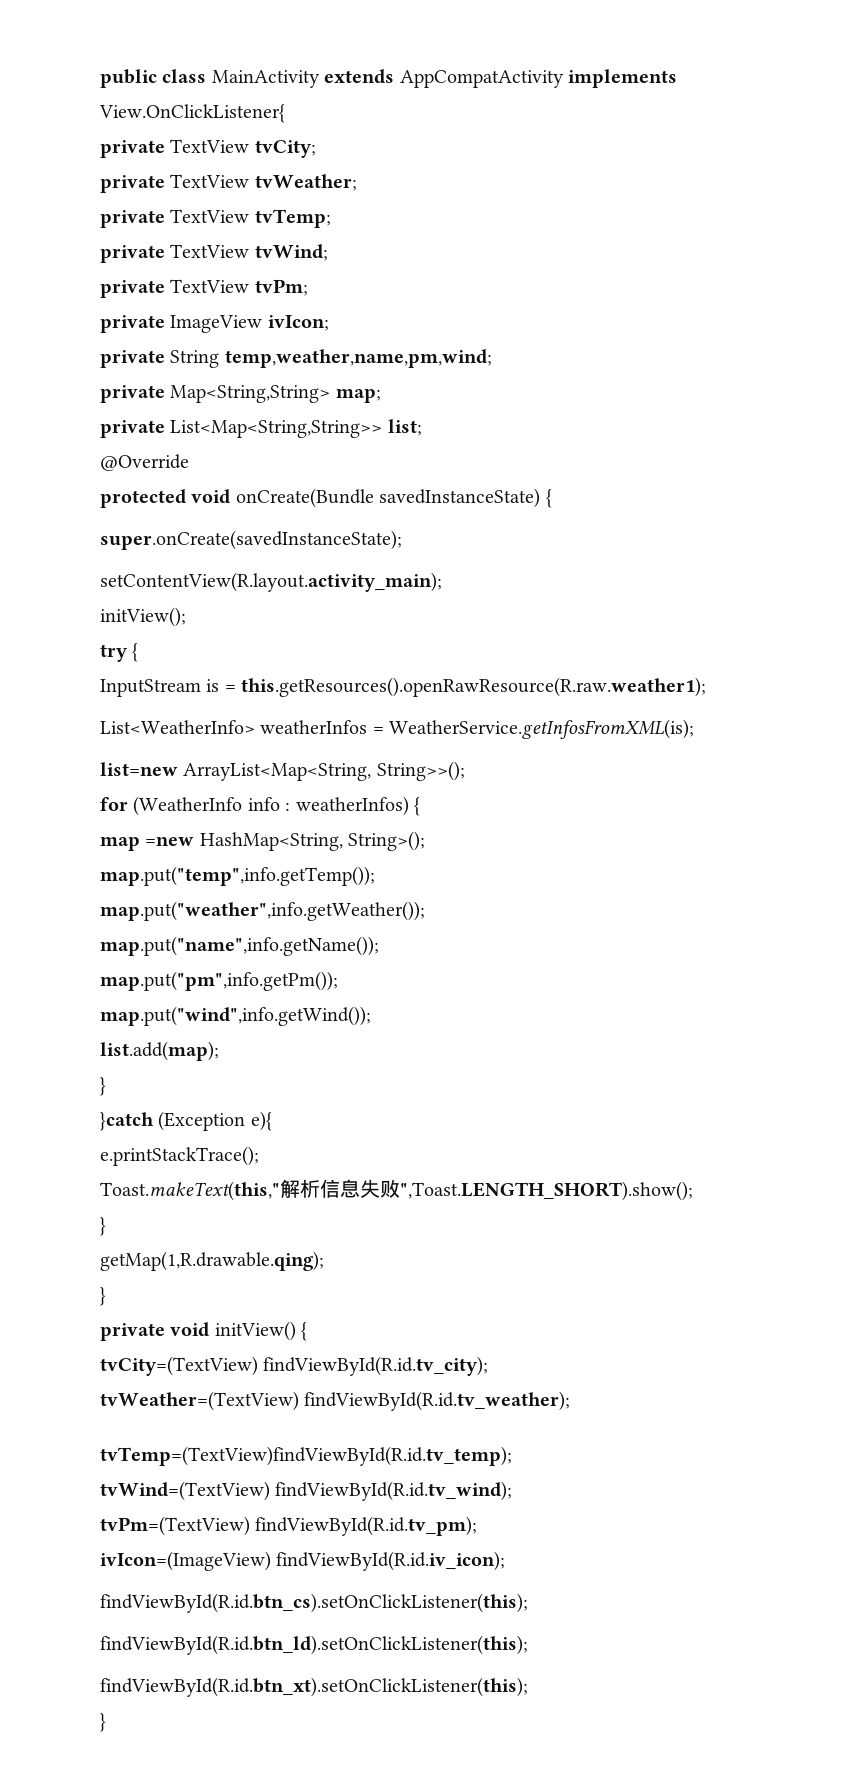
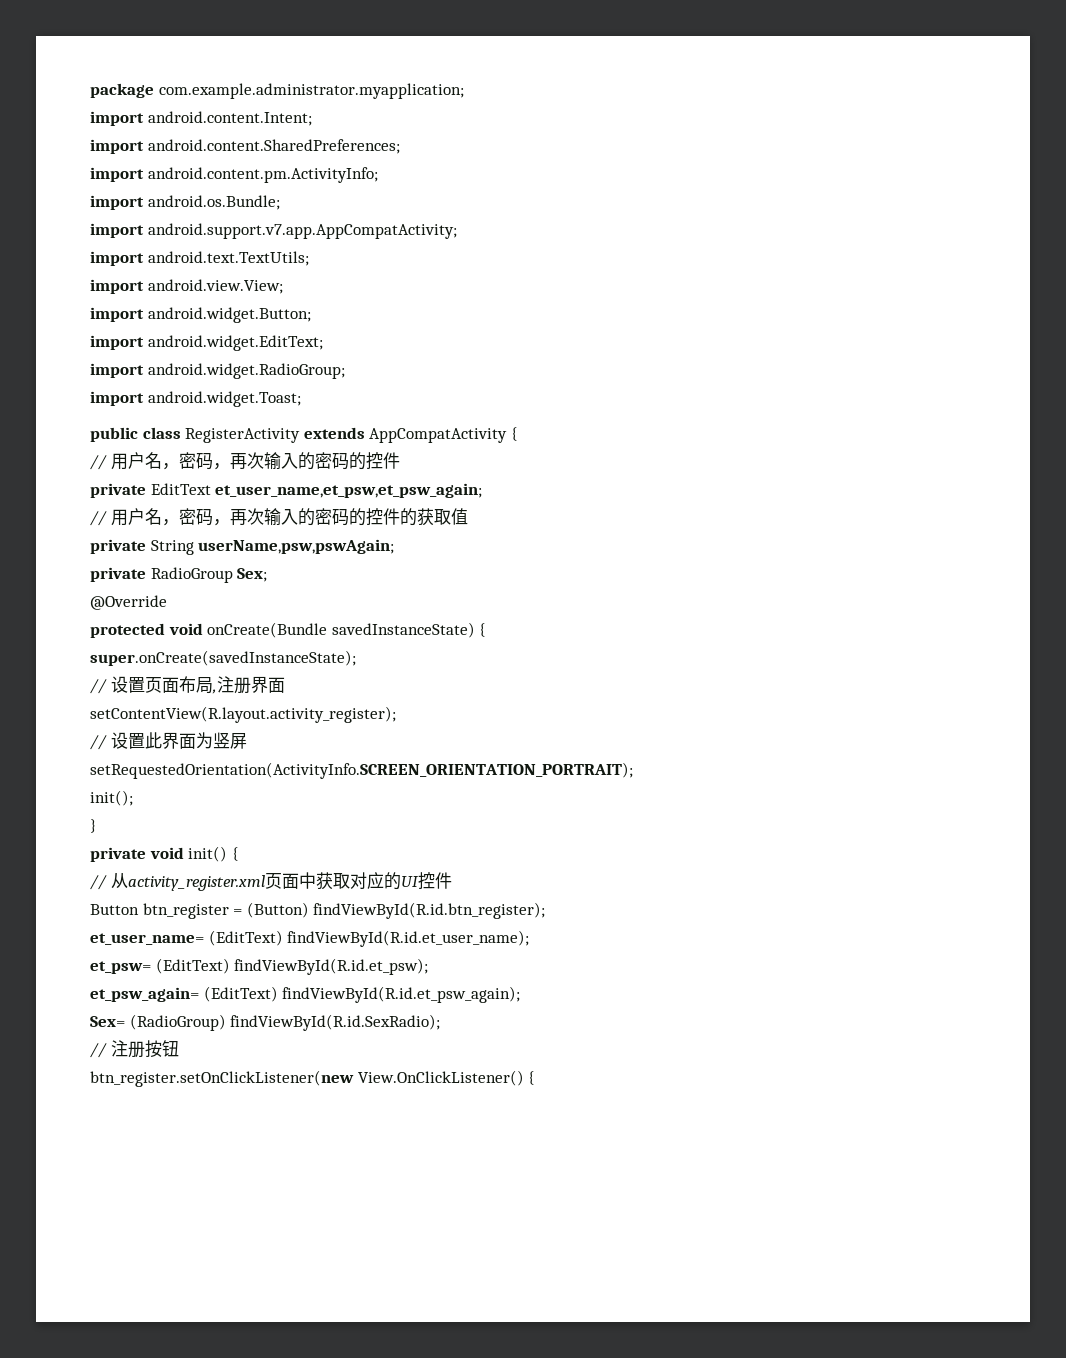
+ package com.example.administrator.myapplication;
+ import android.content.Intent;
+ import android.content.SharedPreferences;
+ import android.content.pm.ActivityInfo;
+ import android.os.Bundle;
+ import android.support.v7.app.AppCompatActivity;
+ import android.text.TextUtils;
+ import android.view.View;
+ import android.widget.Button;
+ import android.widget.EditText;
+ import android.widget.RadioGroup;
+ import android.widget.Toast;
- public class MainActivity extends AppCompatActivity implements View.OnClickListener{
- private TextView tvCity;
- private TextView tvWeather;
- private TextView tvTemp;
- private TextView tvWind;
- private TextView tvPm;
- private ImageView ivIcon;
+ public class RegisterActivity extends AppCompatActivity {
+ // 用户名，密码，再次输入的密码的控件
+ private EditText et_user_name,et_psw,et_psw_again;
+ // 用户名，密码，再次输入的密码的控件的获取值
- private String temp,weather,name,pm,wind;
- private Map<String,String> map;
- private List<Map<String,String>> list;
+ private String userName,psw,pswAgain;
+ private RadioGroup Sex;
- setContentView(R.layout.activity_main);
- initView();
- try {
- InputStream is = this.getResources().openRawResource(R.raw.weather1);
- List<WeatherInfo> weatherInfos = WeatherService.getInfosFromXML(is);
- list=new ArrayList<Map<String, String>>();
- for (WeatherInfo info : weatherInfos) {
- map =new HashMap<String, String>();
- map.put("temp",info.getTemp());
- map.put("weather",info.getWeather());
- map.put("name",info.getName());
- map.put("pm",info.getPm());
- map.put("wind",info.getWind());
- list.add(map);
- }
- }catch (Exception e){
- e.printStackTrace();
- Toast.makeText(this,"解析信息失败",Toast.LENGTH_SHORT).show();
- }
- getMap(1,R.drawable.qing);
+ // 设置页面布局,注册界面
+ setContentView(R.layout.activity_register);
+ // 设置此界面为竖屏
+ setRequestedOrientation(ActivityInfo.SCREEN_ORIENTATION_PORTRAIT);
+ init();
- private void initView() {
- tvCity=(TextView) findViewById(R.id.tv_city);
- tvWeather=(TextView) findViewById(R.id.tv_weather);
- tvTemp=(TextView)findViewById(R.id.tv_temp);
- tvWind=(TextView) findViewById(R.id.tv_wind);
- tvPm=(TextView) findViewById(R.id.tv_pm);
- ivIcon=(ImageView) findViewById(R.id.iv_icon);
- findViewById(R.id.btn_cs).setOnClickListener(this);
- findViewById(R.id.btn_ld).setOnClickListener(this);
- findViewById(R.id.btn_xt).setOnClickListener(this);
- }
+ private void init() {
+ // 从activity_register.xml页面中获取对应的UI控件
+ Button btn_register = (Button) findViewById(R.id.btn_register);
+ et_user_name= (EditText) findViewById(R.id.et_user_name);
+ et_psw= (EditText) findViewById(R.id.et_psw);
+ et_psw_again= (EditText) findViewById(R.id.et_psw_again);
+ Sex= (RadioGroup) findViewById(R.id.SexRadio);
+ // 注册按钮
+ btn_register.setOnClickListener(new View.OnClickListener() {

